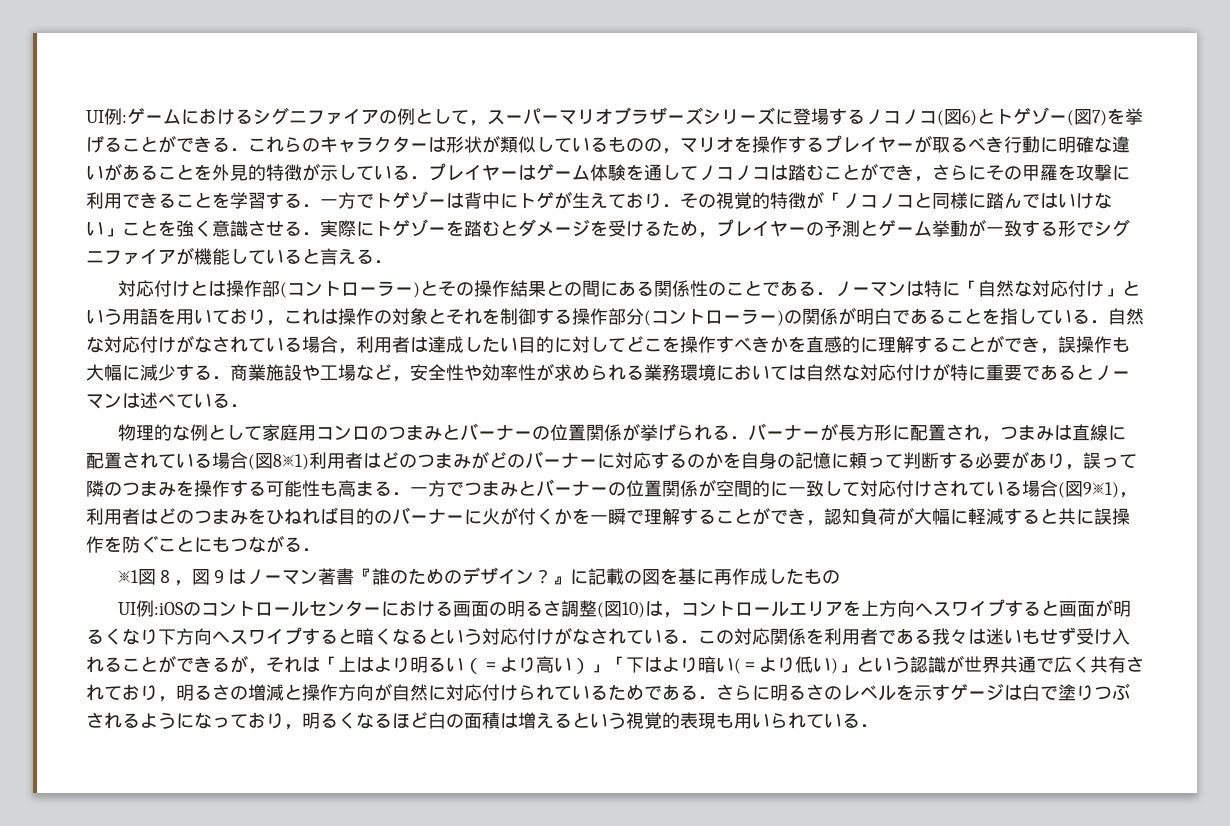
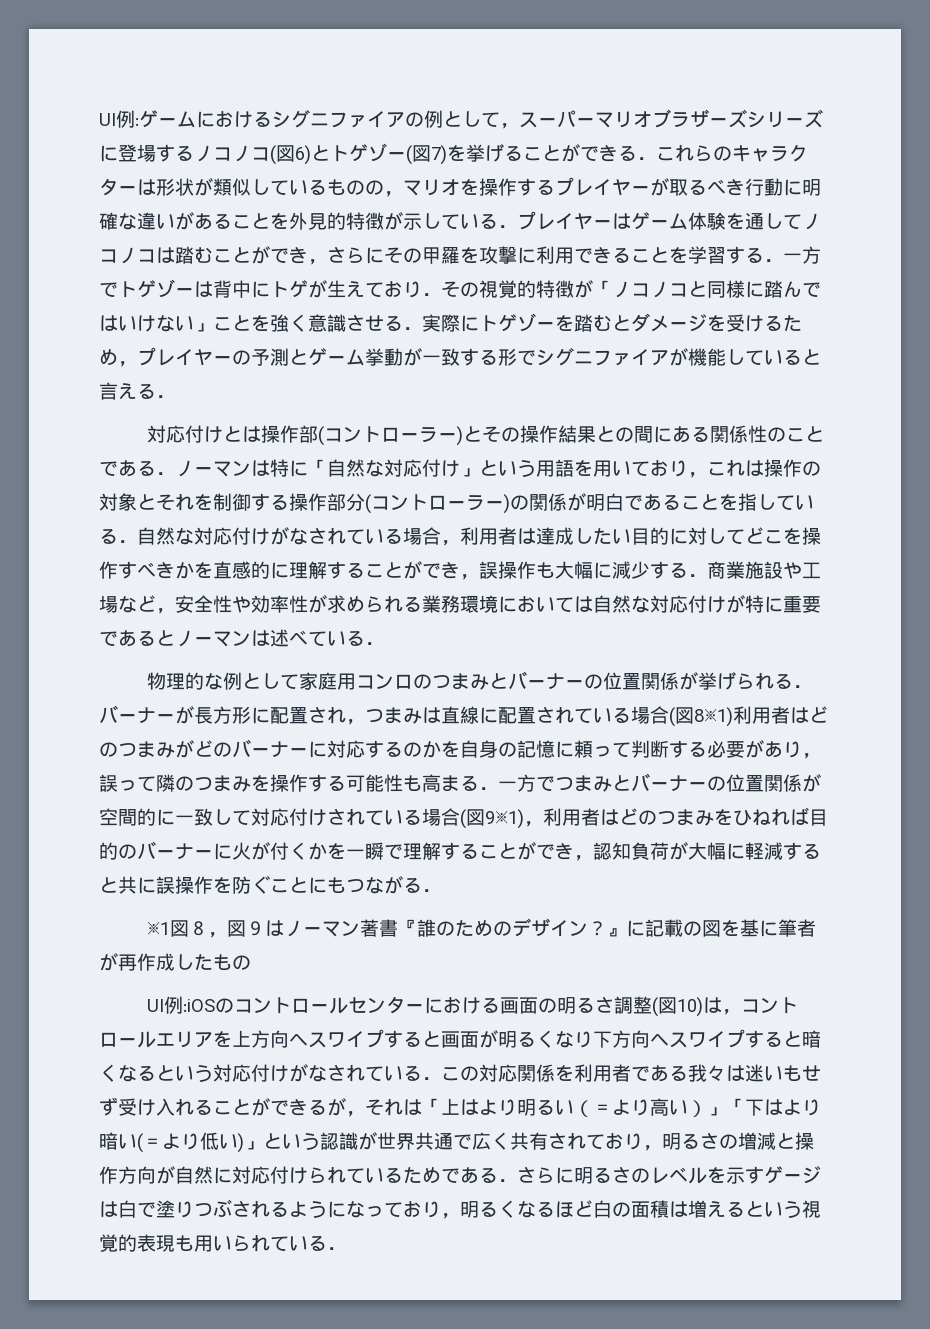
- ※1図８，図９はノーマン著書『誰のためのデザイン？』に記載の図を基に再作成したもの
+ ※1図８，図９はノーマン著書『誰のためのデザイン？』に記載の図を基に筆者が再作成したもの

